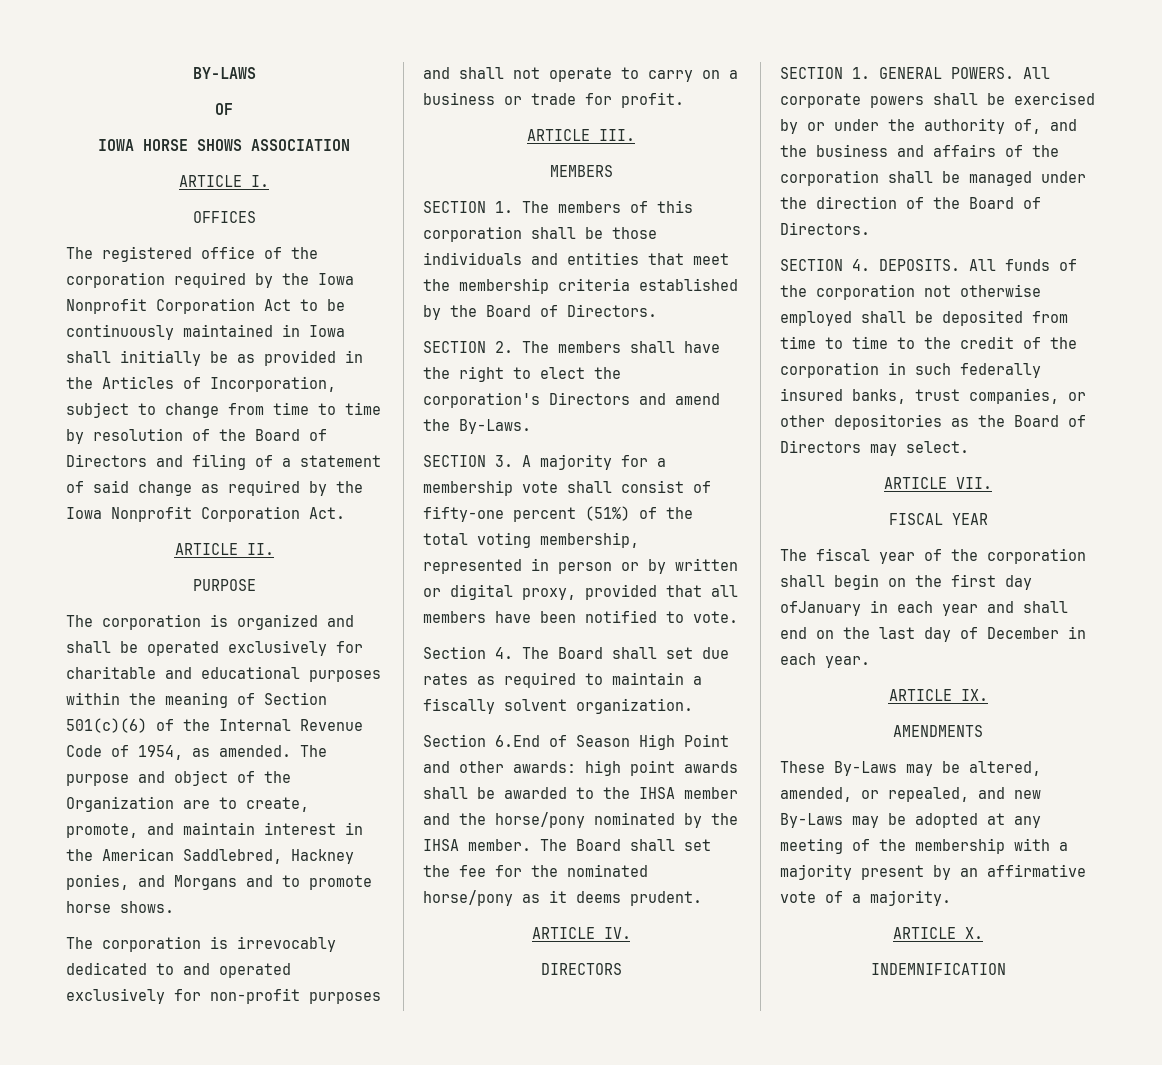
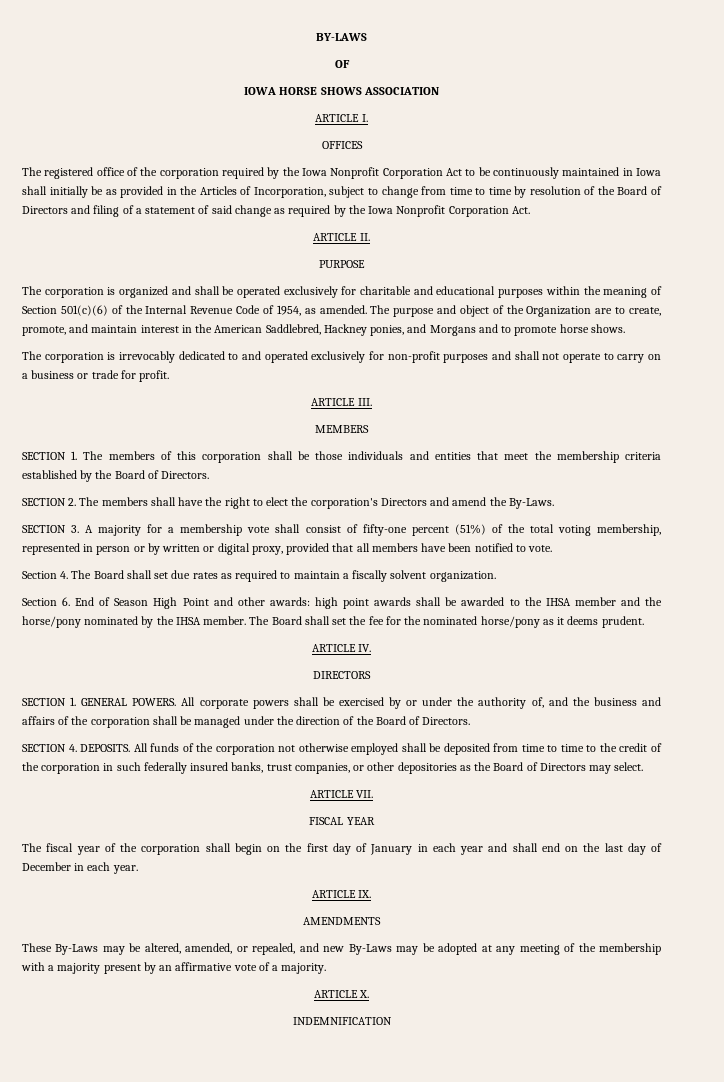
- Section 6.End of Season High Point and other awards: high point awards shall be awarded to the IHSA member and the horse/pony nominated by the IHSA member.
+ Section 6. End of Season High Point and other awards: high point awards shall be awarded to the IHSA member and the horse/pony nominated by the IHSA member.
- The fiscal year of the corporation shall begin on the first day ofJanuary in each year and shall end on the last day of December in each year.
+ The fiscal year of the corporation shall begin on the first day of January in each year and shall end on the last day of December in each year.

